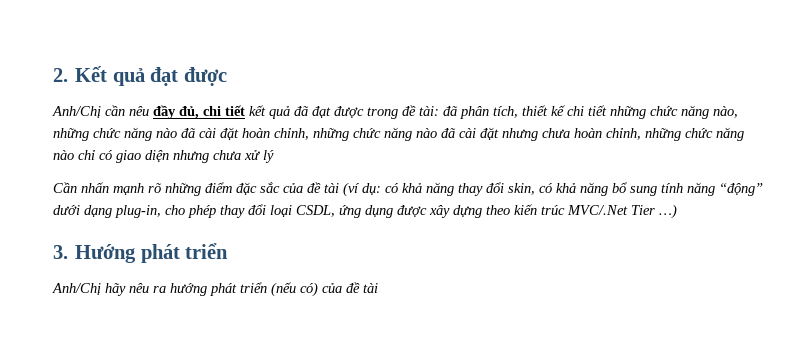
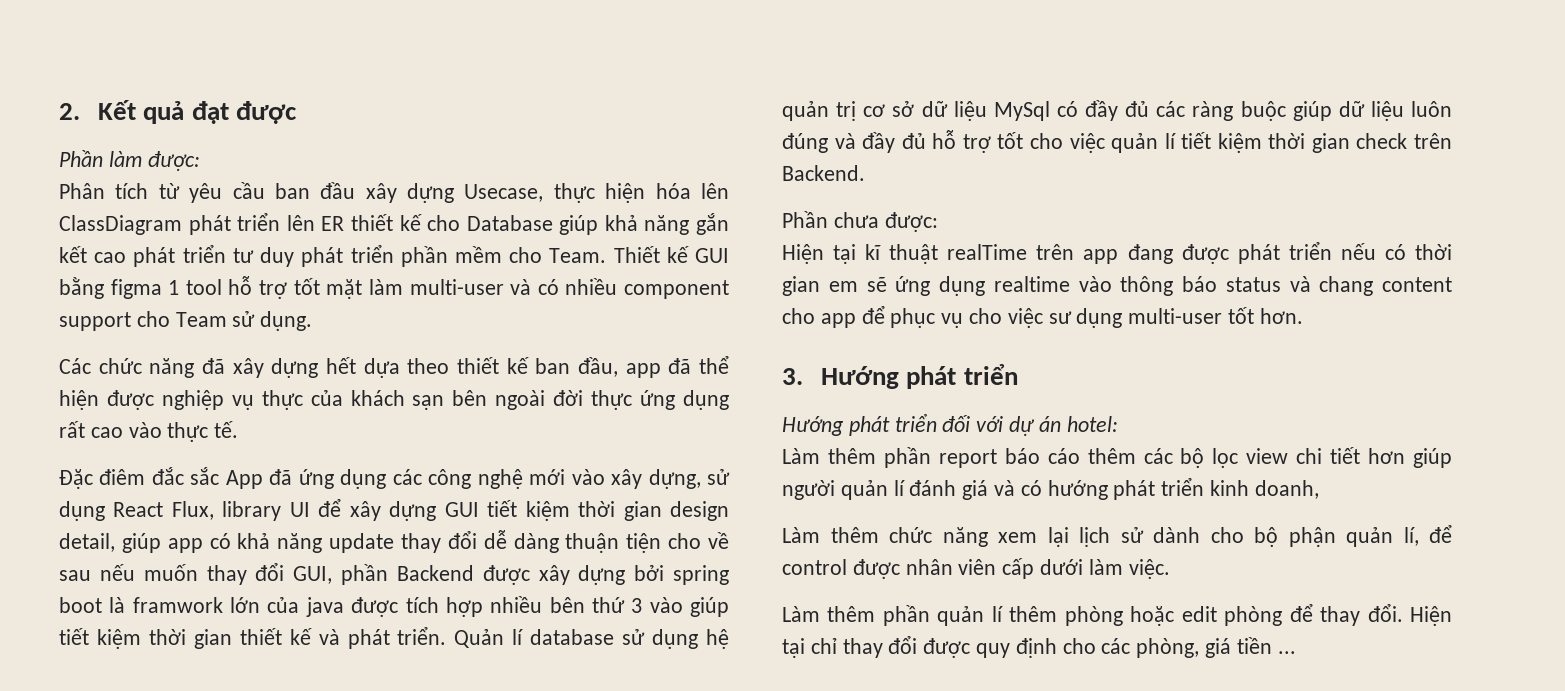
- Anh/Chị cần nêu đầy đủ, chi tiết kết quả đã đạt được trong đề tài: đã phân tích, thiết kế chi tiết những chức năng nào, những chức năng nào đã cài đặt hoàn chỉnh, những chức năng nào đã cài đặt nhưng chưa hoàn chỉnh, những chức năng nào chỉ có giao diện nhưng chưa xử lý
- Cần nhấn mạnh rõ những điểm đặc sắc của đề tài (ví dụ: có khả năng thay đổi skin, có khả năng bổ sung tính năng “động” dưới dạng plug-in, cho phép thay đổi loại CSDL, ứng dụng được xây dựng theo kiến trúc MVC/.Net Tier …)
+ Phần làm được:
+ Phân tích từ yêu cầu ban đầu xây dựng Usecase, thực hiện hóa lên ClassDiagram phát triển lên ER thiết kế cho Database giúp khả năng gắn kết cao phát triển tư duy phát triển phần mềm cho Team. Thiết kế GUI bằng figma 1 tool hỗ trợ tốt mặt làm multi-user và có nhiều component support cho Team sử dụng.
+ Các chức năng đã xây dựng hết dựa theo thiết kế ban đầu, app đã thể hiện được nghiệp vụ thực của khách sạn bên ngoài đời thực ứng dụng rất cao vào thực tế.
+ Đặc điêm đắc sắc App đã ứng dụng các công nghệ mới vào xây dựng, sử dụng React Flux, library UI để xây dựng GUI tiết kiệm thời gian design detail, giúp app có khả năng update thay đổi dễ dàng thuận tiện cho về sau nếu muốn thay đổi GUI, phần Backend được xây dựng bởi spring boot là framwork lớn của java được tích hợp nhiều bên thứ 3 vào giúp tiết kiệm thời gian thiết kế và phát triển. Quản lí database sử dụng hệ quản trị cơ sở dữ liệu MySql có đầy đủ các ràng buộc giúp dữ liệu luôn đúng và đầy đủ hỗ trợ tốt cho việc quản lí tiết kiệm thời gian check trên Backend.
+ Phần chưa được:
+ Hiện tại kĩ thuật realTime trên app đang được phát triển nếu có thời gian em sẽ ứng dụng realtime vào thông báo status và chang content cho app để phục vụ cho việc sư dụng multi-user tốt hơn.
  3. Hướng phát triển
- Anh/Chị hãy nêu ra hướng phát triển (nếu có) của đề tài
+ Hướng phát triển đối với dự án hotel:
+ Làm thêm phần report báo cáo thêm các bộ lọc view chi tiết hơn giúp người quản lí đánh giá và có hướng phát triển kinh doanh,
+ Làm thêm chức năng xem lại lịch sử dành cho bộ phận quản lí, để control được nhân viên cấp dưới làm việc.
+ Làm thêm phần quản lí thêm phòng hoặc edit phòng để thay đổi. Hiện tại chỉ thay đổi được quy định cho các phòng, giá tiền ...

